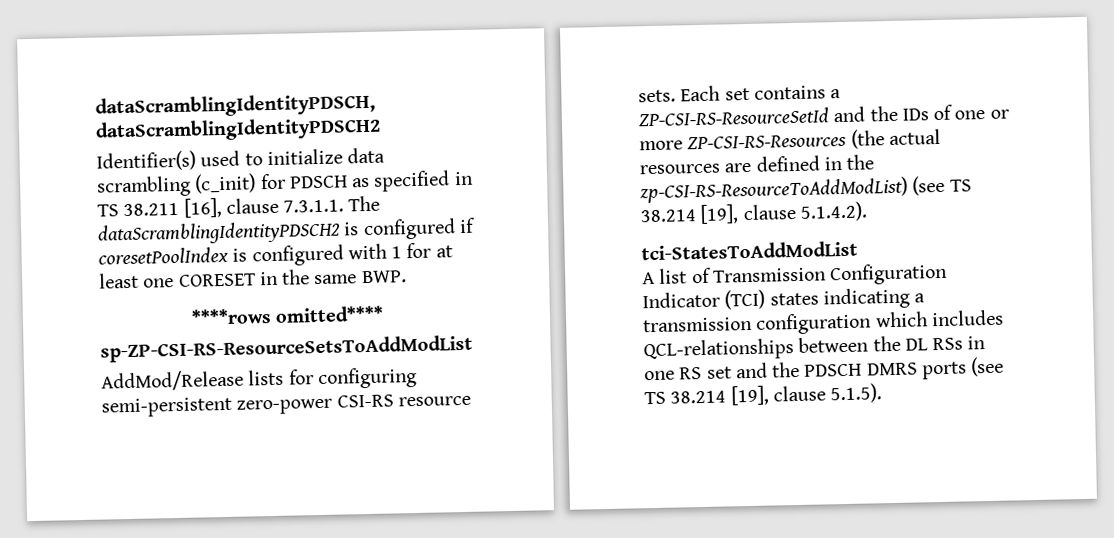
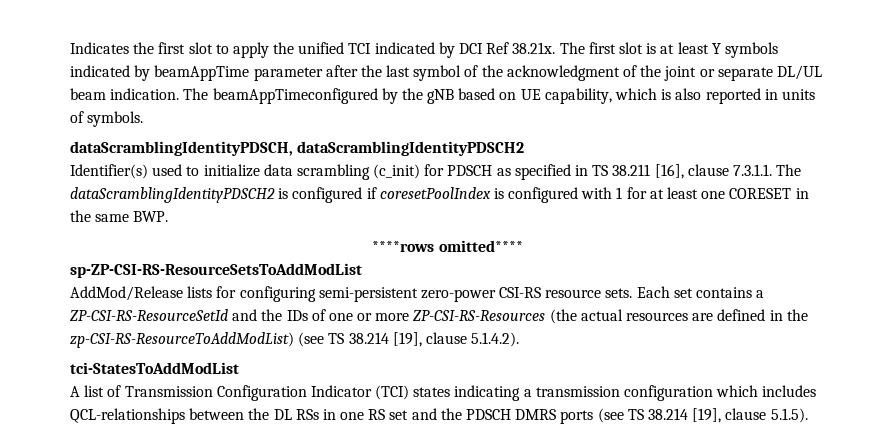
+ Indicates the first slot to apply the unified TCI indicated by DCI Ref 38.21x. The first slot is at least Y symbols indicated by beamAppTime parameter after the last symbol of the acknowledgment of the joint or separate DL/UL beam indication. The beamAppTimeconfigured by the gNB based on UE capability, which is also reported in units of symbols.

